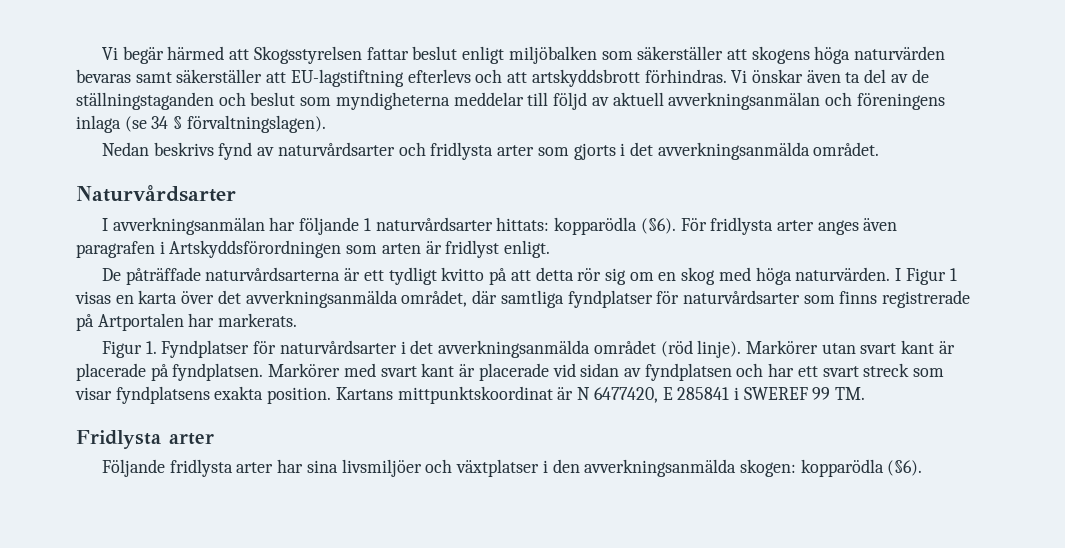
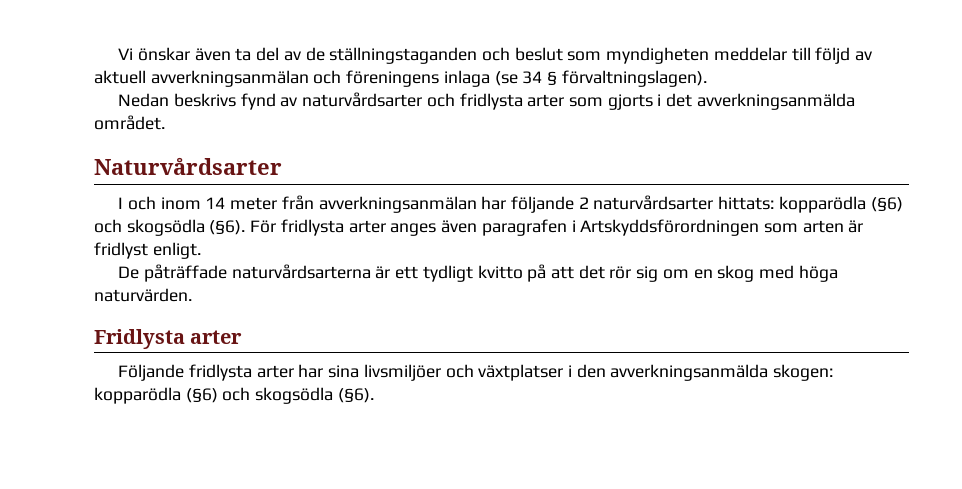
- Vi begär härmed att Skogsstyrelsen fattar beslut enligt miljöbalken som säkerställer att skogens höga naturvärden bevaras samt säkerställer att EU-lagstiftning efterlevs och att artskyddsbrott förhindras. Vi önskar även ta del av de ställningstaganden och beslut som myndigheterna meddelar till följd av aktuell avverkningsanmälan och föreningens inlaga (se 34 § förvaltningslagen).
+ Vi önskar även ta del av de ställningstaganden och beslut som myndigheten meddelar till följd av aktuell avverkningsanmälan och föreningens inlaga (se 34 § förvaltningslagen).
- I avverkningsanmälan har följande 1 naturvårdsarter hittats: kopparödla (§6).
+ I och inom 14 meter från avverkningsanmälan har följande 2 naturvårdsarter hittats: kopparödla (§6) och skogsödla (§6).
- De påträffade naturvårdsarterna är ett tydligt kvitto på att detta rör sig om en skog med höga naturvärden. I Figur 1 visas en karta över det avverkningsanmälda området, där samtliga fyndplatser för naturvårdsarter som finns registrerade på Artportalen har markerats.
- Figur 1. Fyndplatser för naturvårdsarter i det avverkningsanmälda området (röd linje). Markörer utan svart kant är placerade på fyndplatsen. Markörer med svart kant är placerade vid sidan av fyndplatsen och har ett svart streck som visar fyndplatsens exakta position. Kartans mittpunktskoordinat är N 6477420, E 285841 i SWEREF 99 TM.
+ De påträffade naturvårdsarterna är ett tydligt kvitto på att det rör sig om en skog med höga naturvärden.
- Följande fridlysta arter har sina livsmiljöer och växtplatser i den avverkningsanmälda skogen: kopparödla (§6).
+ Följande fridlysta arter har sina livsmiljöer och växtplatser i den avverkningsanmälda skogen: kopparödla (§6) och skogsödla (§6).

